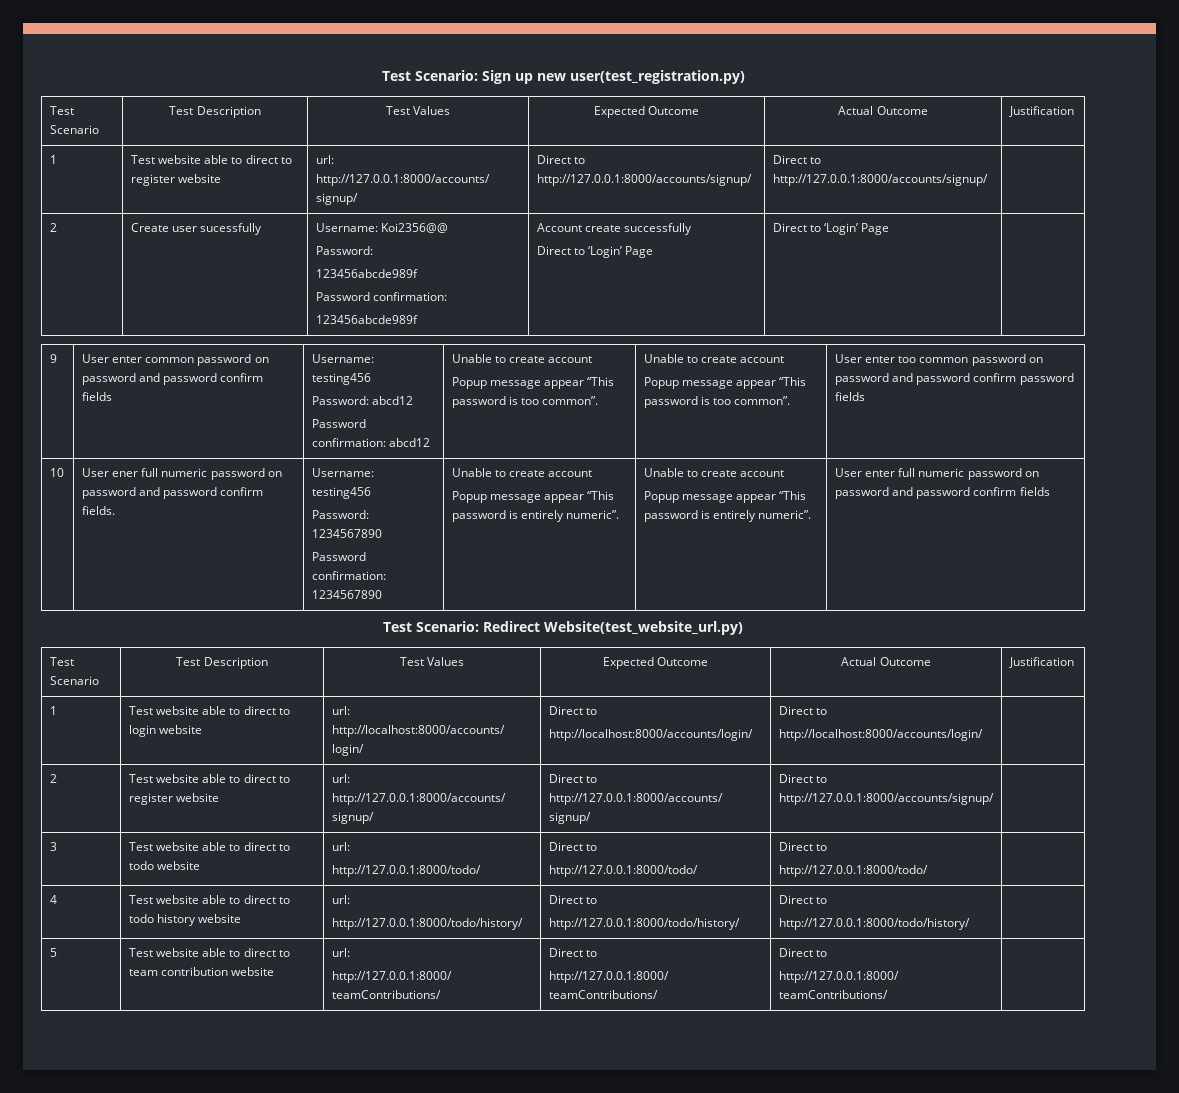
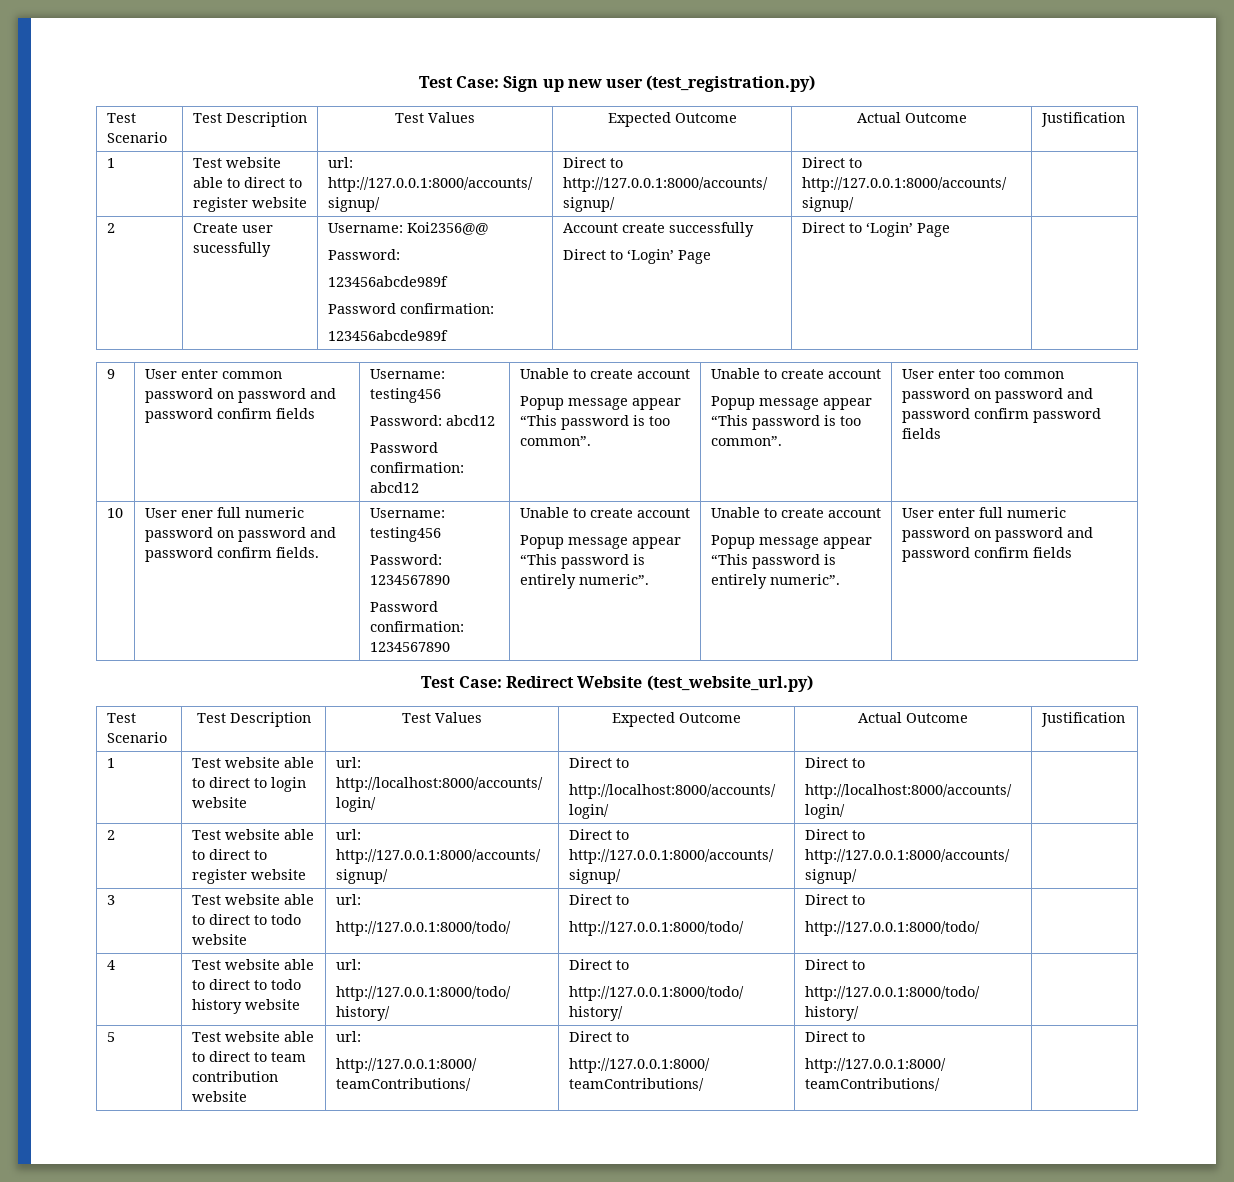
- Test Scenario: Sign up new user(test_registration.py)
+ Test Case: Sign up new user (test_registration.py)
- Test Scenario: Redirect Website(test_website_url.py)
+ Test Case: Redirect Website (test_website_url.py)

